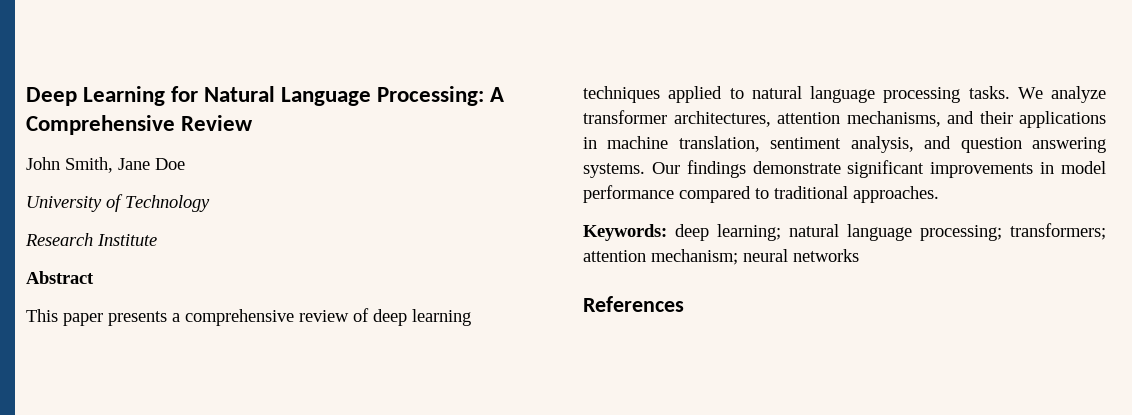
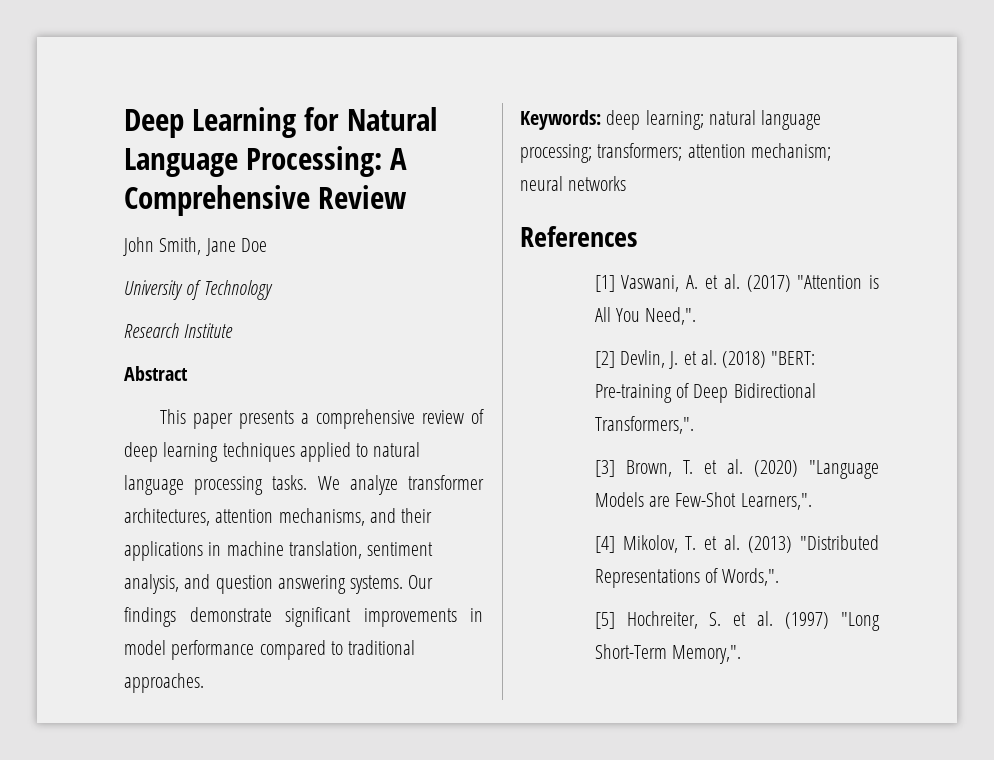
+ [1] Vaswani, A. et al. (2017) "Attention is All You Need,".
+ [2] Devlin, J. et al. (2018) "BERT: Pre-training of Deep Bidirectional Transformers,".
+ [3] Brown, T. et al. (2020) "Language Models are Few-Shot Learners,".
+ [4] Mikolov, T. et al. (2013) "Distributed Representations of Words,".
+ [5] Hochreiter, S. et al. (1997) "Long Short-Term Memory,".

